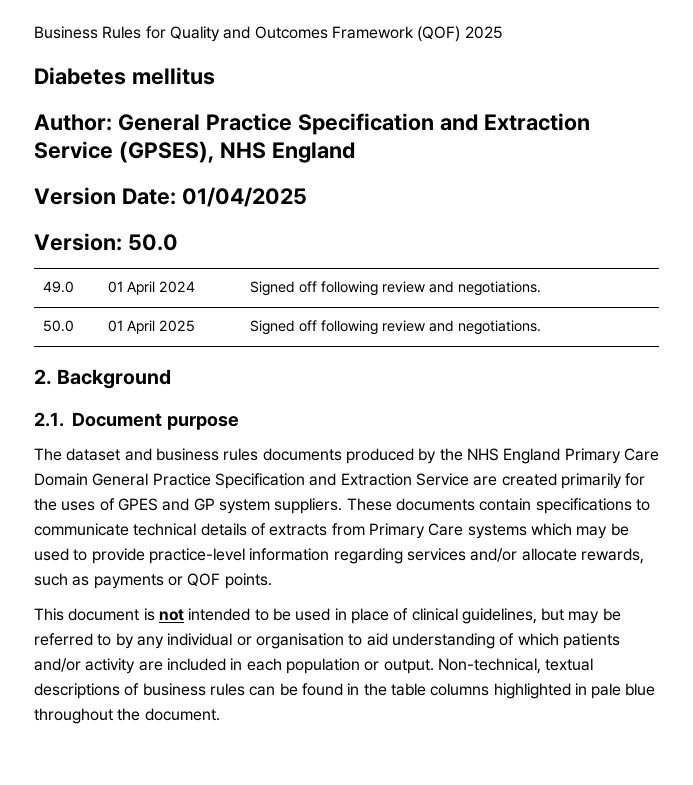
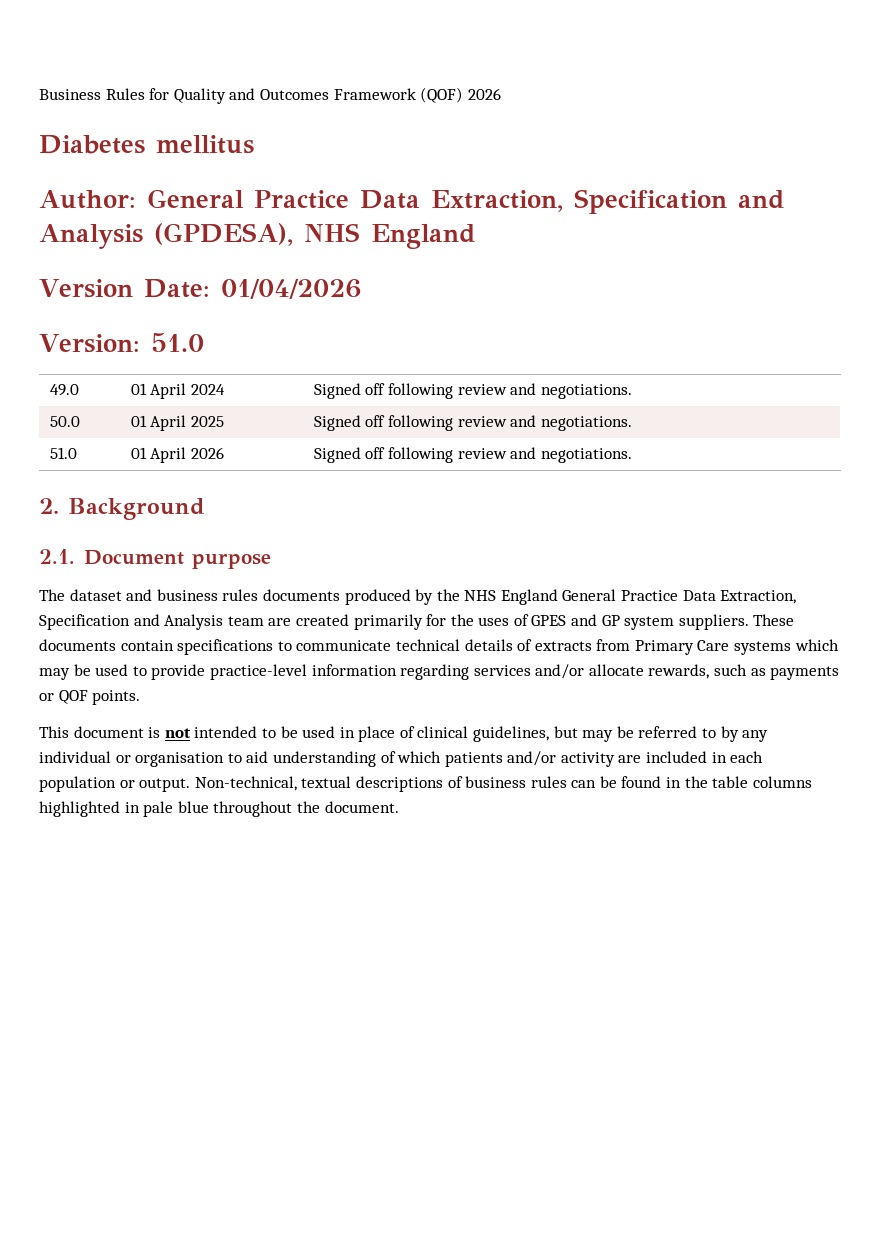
- Business Rules for Quality and Outcomes Framework (QOF) 2025
+ Business Rules for Quality and Outcomes Framework (QOF) 2026
- Author: General Practice Specification and Extraction Service (GPSES), NHS England
+ Author: General Practice Data Extraction, Specification and Analysis (GPDESA), NHS England
- Version Date: 01/04/2025
+ Version Date: 01/04/2026
- Version: 50.0
+ Version: 51.0
+ 51.0 | 01 April 2026 | Signed off following review and negotiations.
- The dataset and business rules documents produced by the NHS England Primary Care Domain General Practice Specification and Extraction Service are created primarily for the uses of GPES and GP system suppliers.
+ The dataset and business rules documents produced by the NHS England General Practice Data Extraction, Specification and Analysis team are created primarily for the uses of GPES and GP system suppliers.

